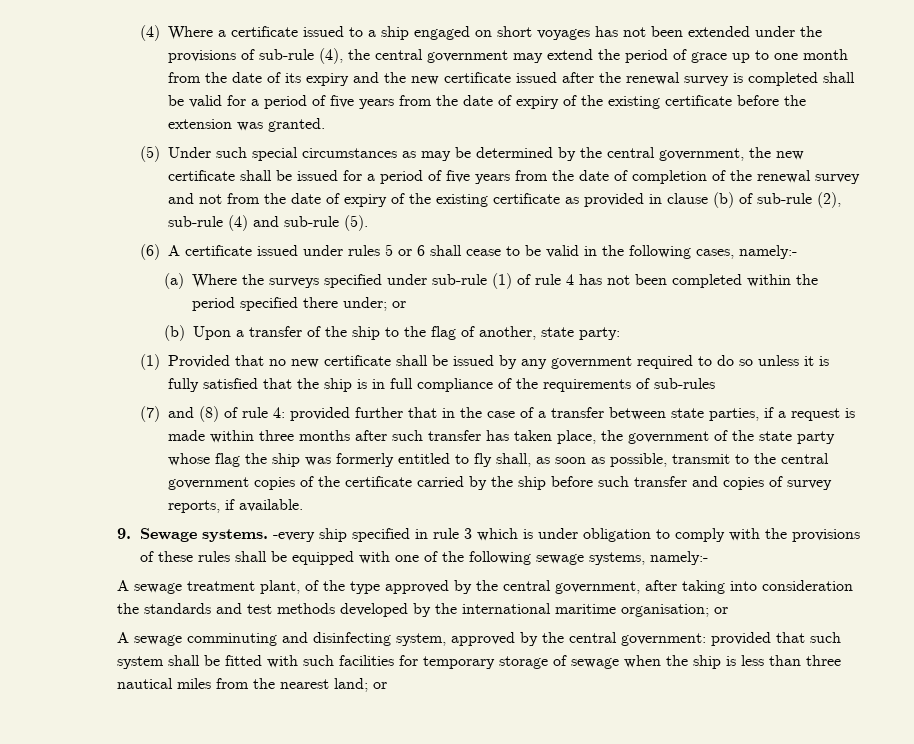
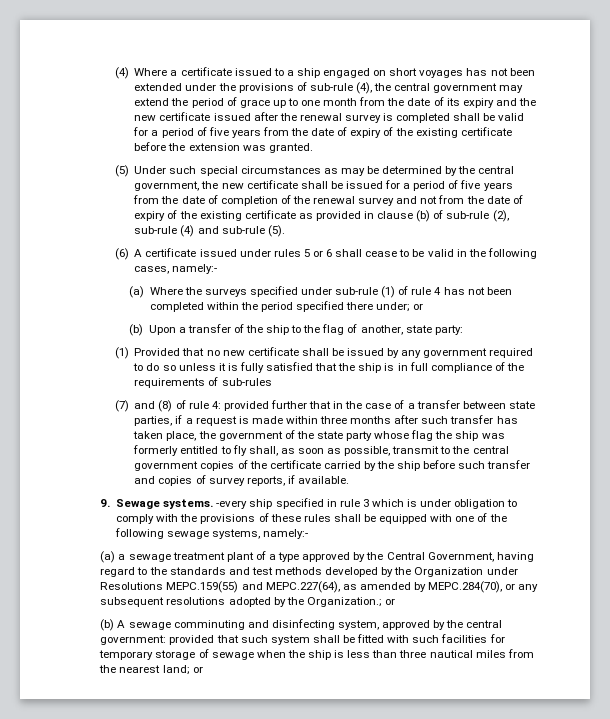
- A sewage treatment plant, of the type approved by the central government, after taking into consideration the standards and test methods developed by the international maritime organisation; or
- A sewage comminuting and disinfecting system, approved by the central government: provided that such system shall be fitted with such facilities for temporary storage of sewage when the ship is less than three nautical miles from the nearest land; or
+ (a) a sewage treatment plant of a type approved by the Central Government, having regard to the standards and test methods developed by the Organization under Resolutions MEPC.159(55) and MEPC.227(64), as amended by MEPC.284(70), or any subsequent resolutions adopted by the Organization.; or
+ (b) A sewage comminuting and disinfecting system, approved by the central government: provided that such system shall be fitted with such facilities for temporary storage of sewage when the ship is less than three nautical miles from the nearest land; or

